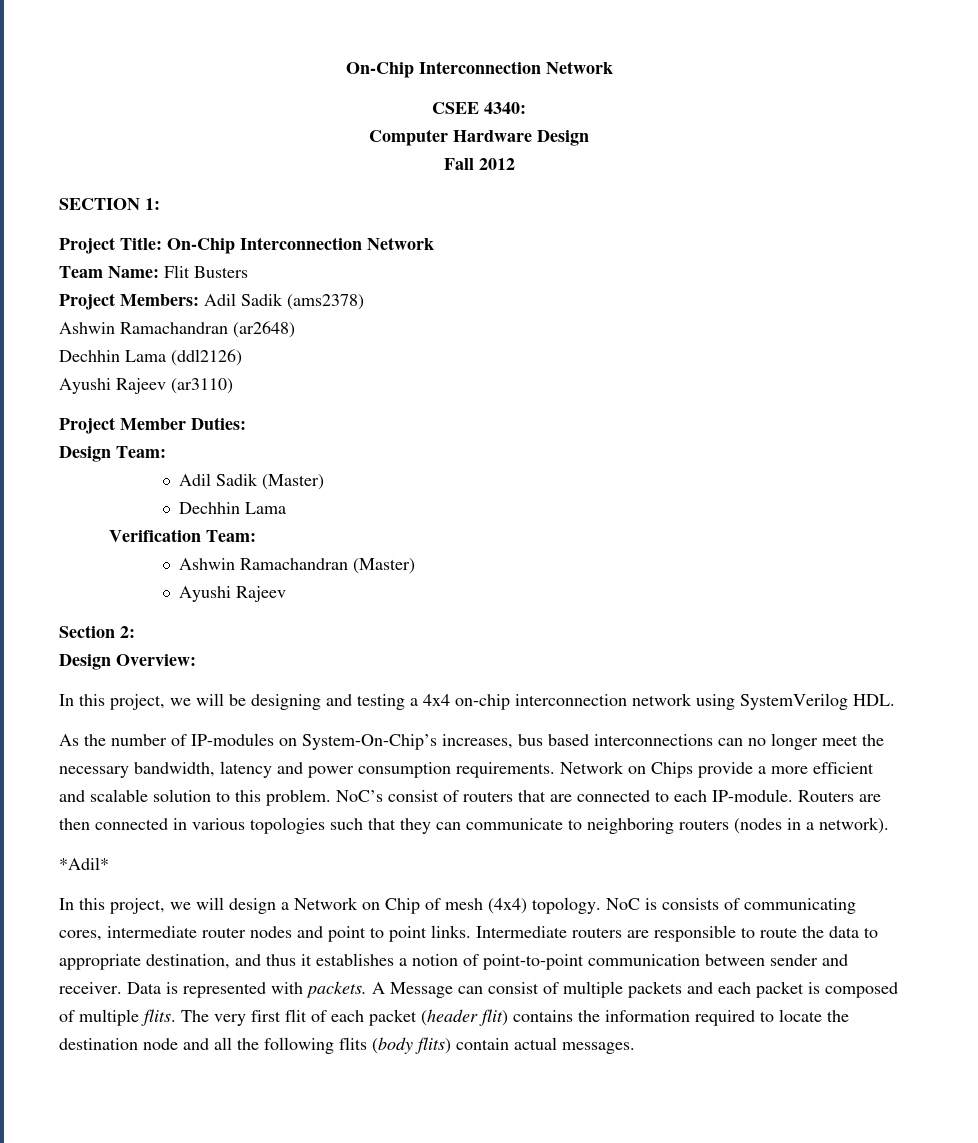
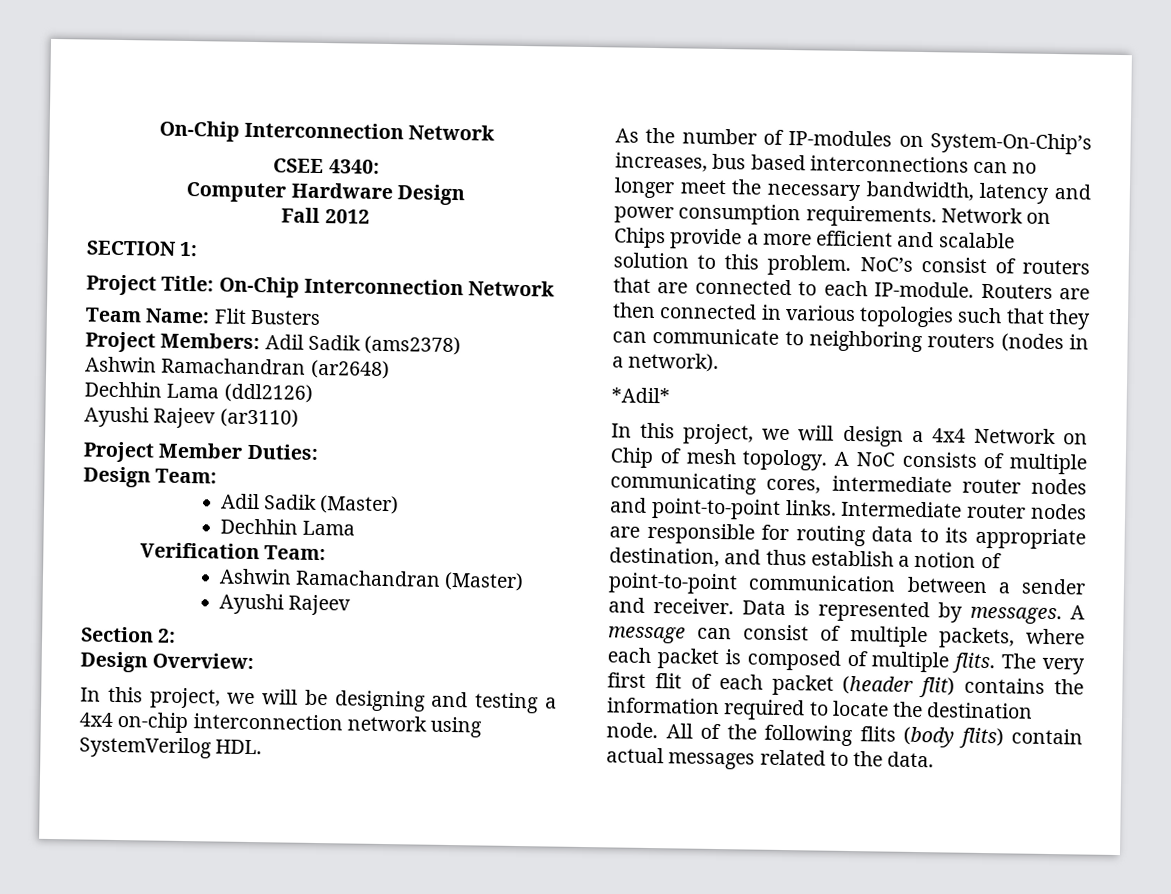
- In this project, we will design a Network on Chip of mesh (4x4) topology. NoC is consists of communicating cores, intermediate router nodes and point to point links. Intermediate routers are responsible to route the data to appropriate destination, and thus it establishes a notion of point-to-point communication between sender and receiver.
+ In this project, we will design a 4x4 Network on Chip of mesh topology. A NoC consists of multiple communicating cores, intermediate router nodes and point-to-point links. Intermediate router nodes are responsible for routing data to its appropriate destination, and thus establish a notion of point-to-point communication between a sender and receiver.
- Data is represented with packets. A Message can consist of multiple packets and each packet is composed of multiple flits.
+ Data is represented by messages. A message can consist of multiple packets, where each packet is composed of multiple flits.
- The very first flit of each packet (header flit) contains the information required to locate the destination node and all the following flits (body flits) contain actual messages.
+ The very first flit of each packet (header flit) contains the information required to locate the destination node. All of the following flits (body flits) contain actual messages related to the data.

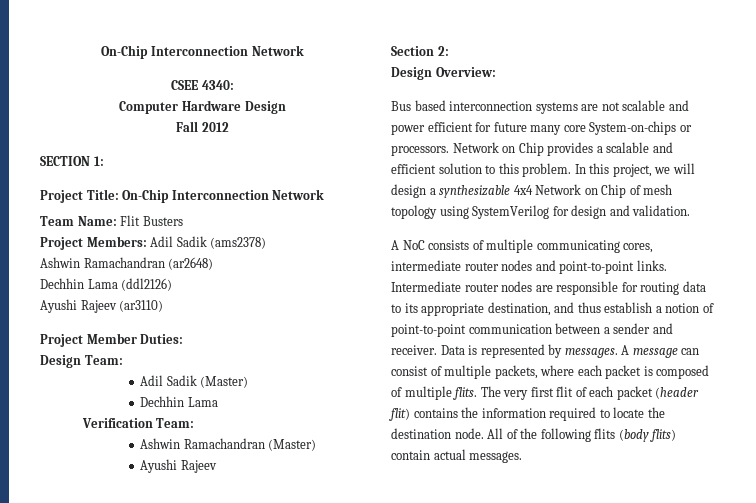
- In this project, we will be designing and testing a 4x4 on-chip interconnection network using SystemVerilog HDL.
- As the number of IP-modules on System-On-Chip’s increases, bus based interconnections can no longer meet the necessary bandwidth, latency and power consumption requirements. Network on Chips provide a more efficient and scalable solution to this problem. NoC’s consist of routers that are connected to each IP-module. Routers are then connected in various topologies such that they can communicate to neighboring routers (nodes in a network).
- *Adil*
- In this project, we will design a 4x4 Network on Chip of mesh topology. A NoC consists of multiple communicating cores, intermediate router nodes and point-to-point links.
+ Bus based interconnection systems are not scalable and power efficient for future many core System-on-chips or processors. Network on Chip provides a scalable and efficient solution to this problem. In this project, we will design a synthesizable 4x4 Network on Chip of mesh topology using SystemVerilog for design and validation.
+ A NoC consists of multiple communicating cores, intermediate router nodes and point-to-point links.
- All of the following flits (body flits) contain actual messages related to the data.
+ All of the following flits (body flits) contain actual messages.

